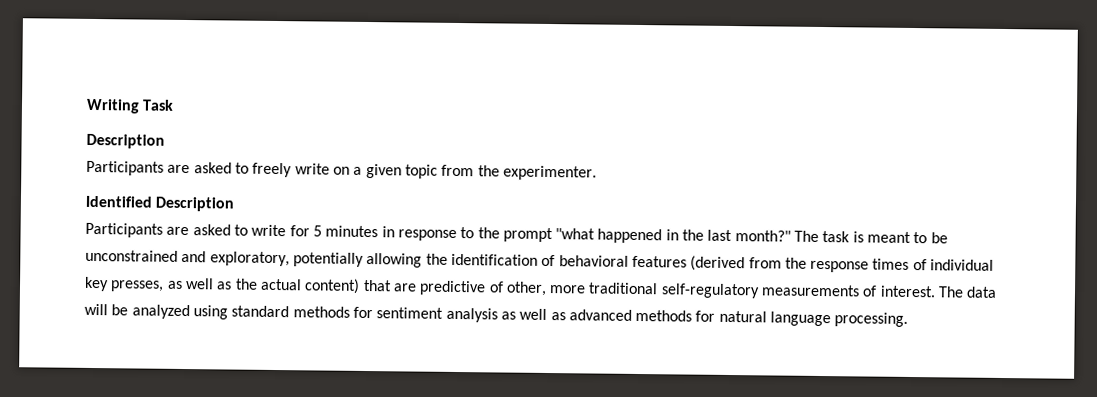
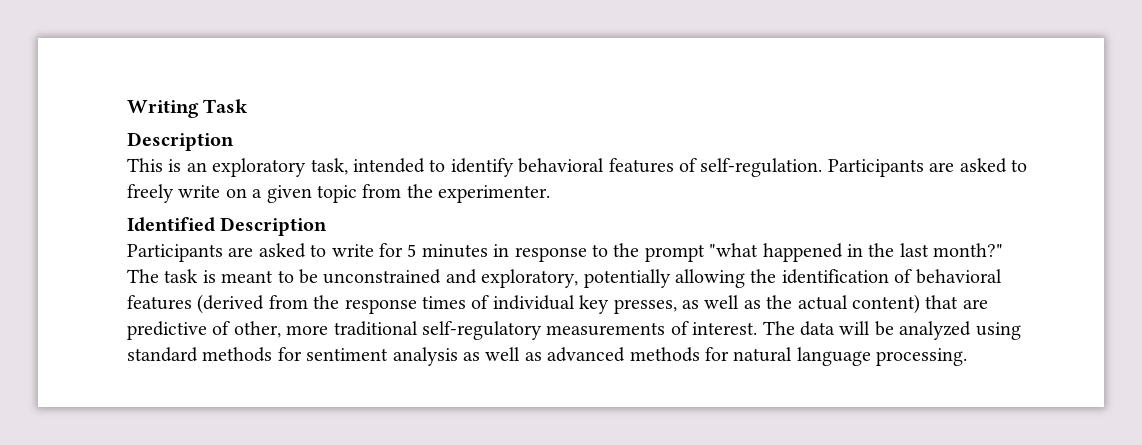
+ This is an exploratory task, intended to identify behavioral features of self-regulation.

